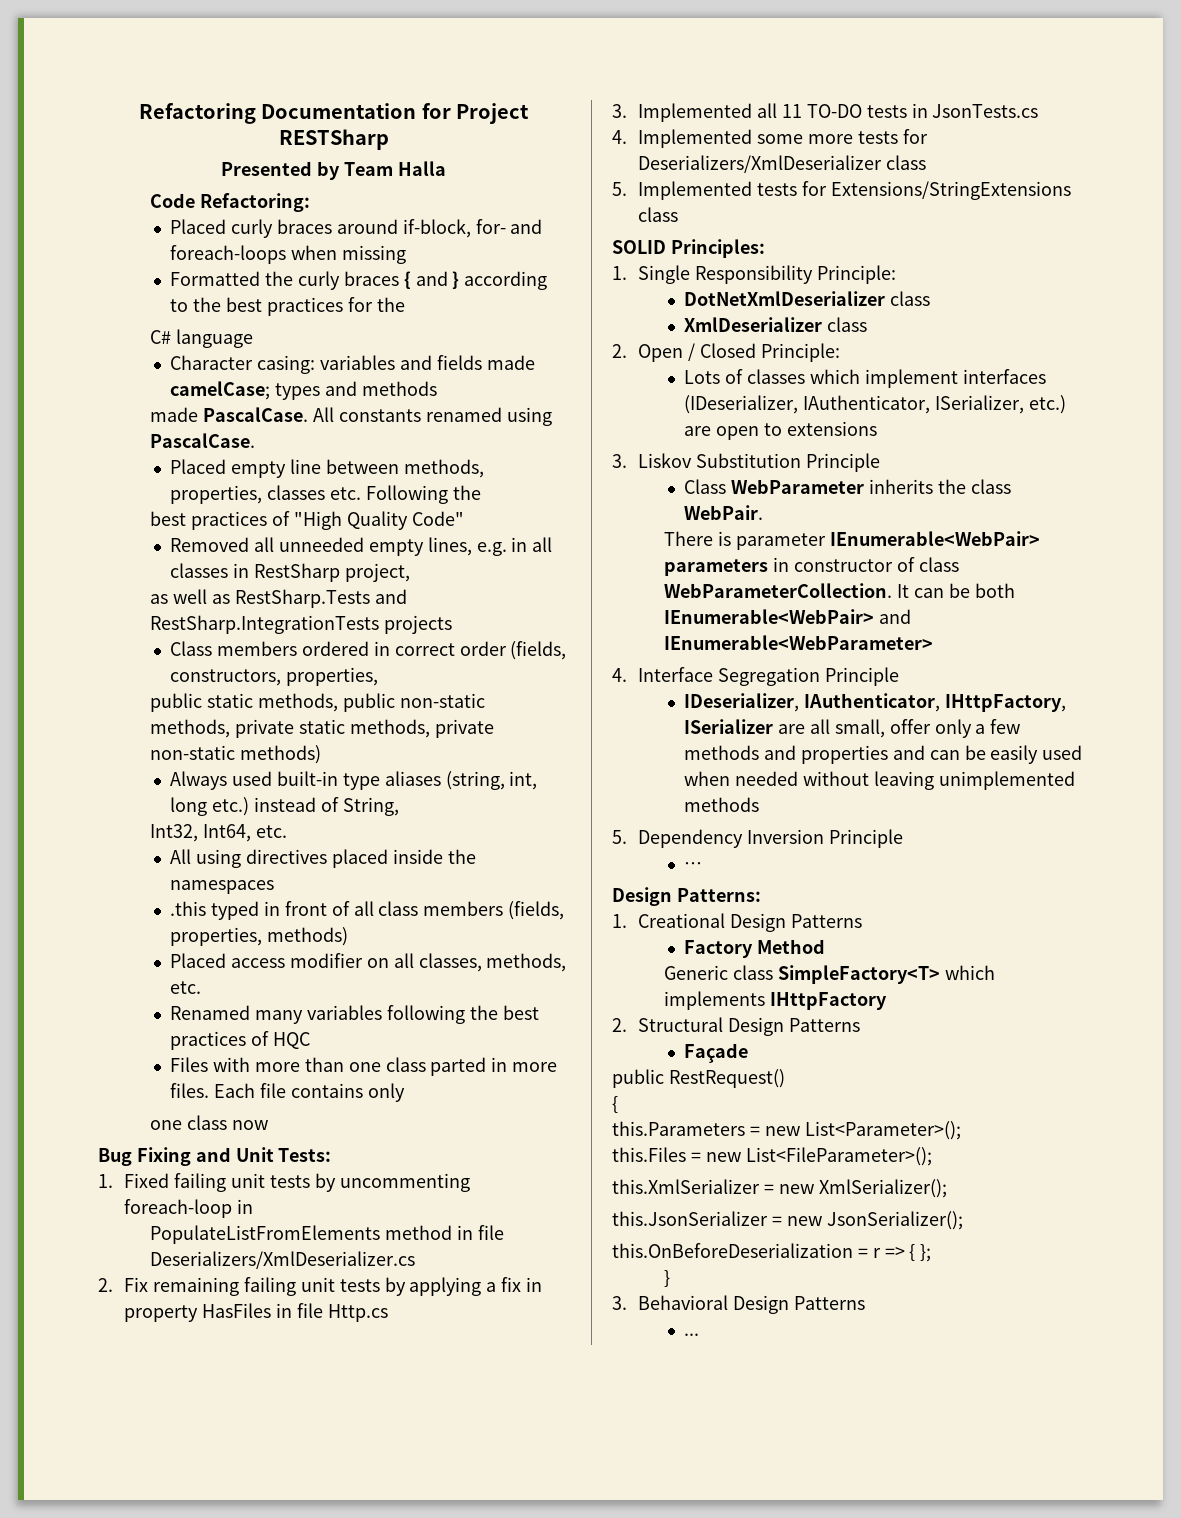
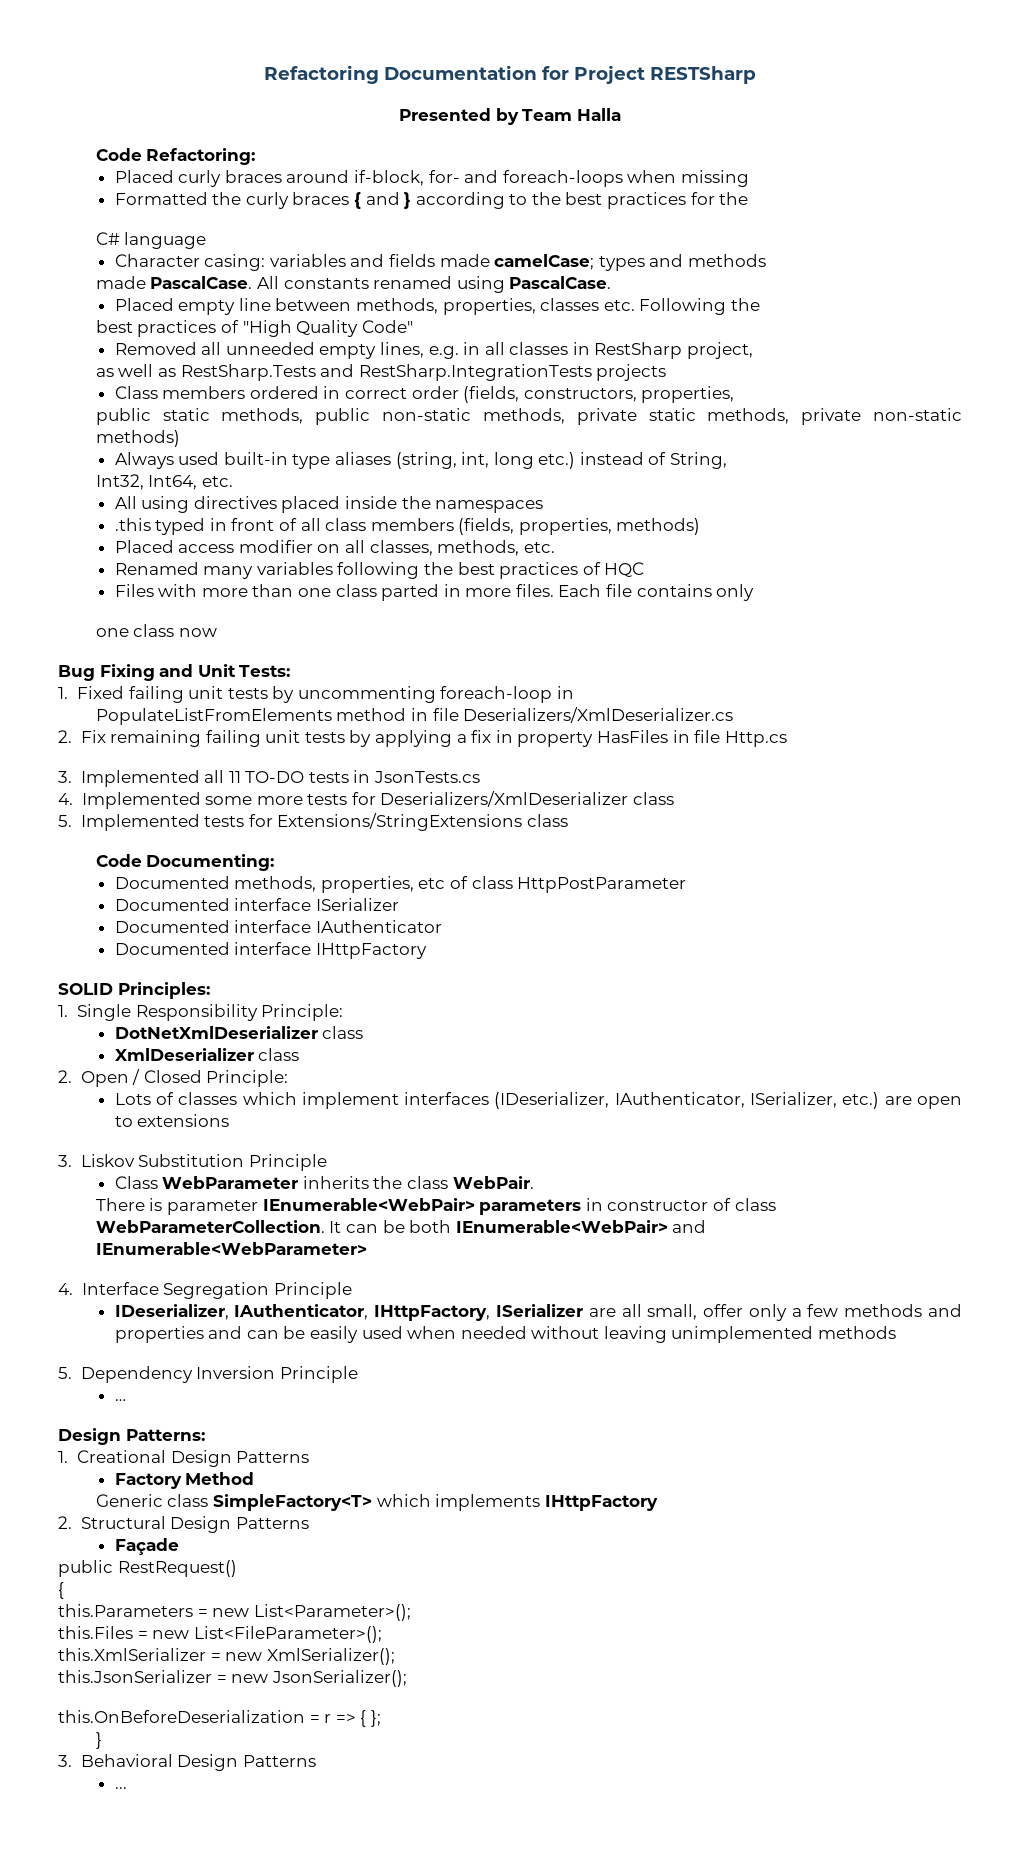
+ Code Documenting:
+ Documented methods, properties, etc of class HttpPostParameter
+ Documented interface ISerializer
+ Documented interface IAuthenticator
+ Documented interface IHttpFactory

